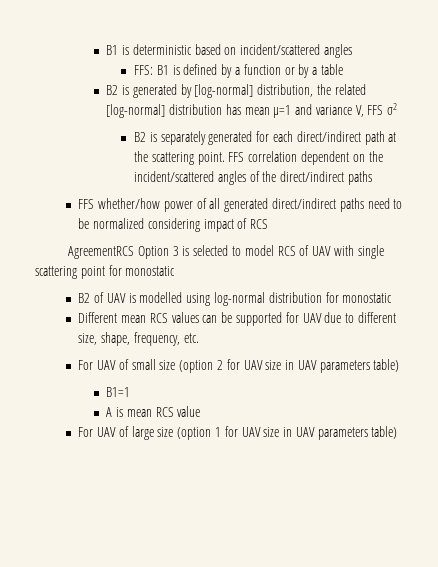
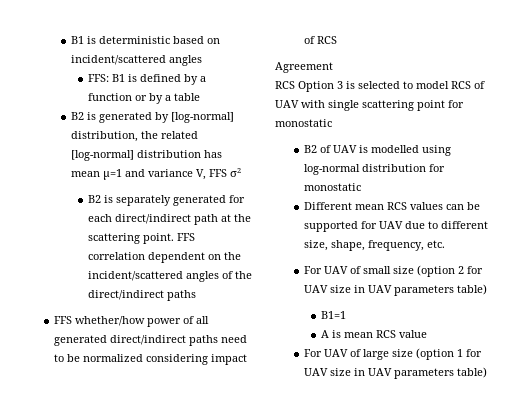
- AgreementRCS Option 3 is selected to model RCS of UAV with single scattering point for monostatic
+ Agreement
+ RCS Option 3 is selected to model RCS of UAV with single scattering point for monostatic

